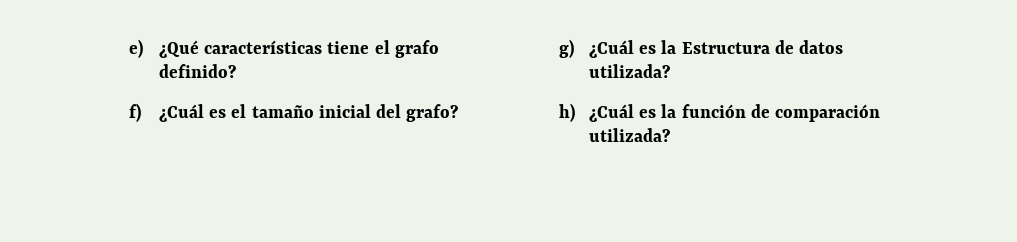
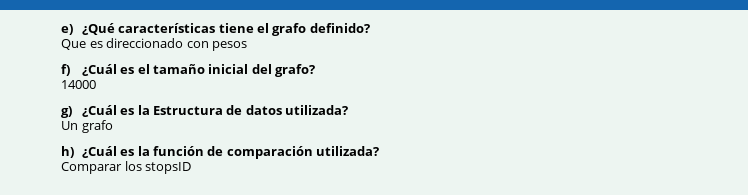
+ Que es direccionado con pesos
+ 14000
+ Un grafo
+ Comparar los stopsID

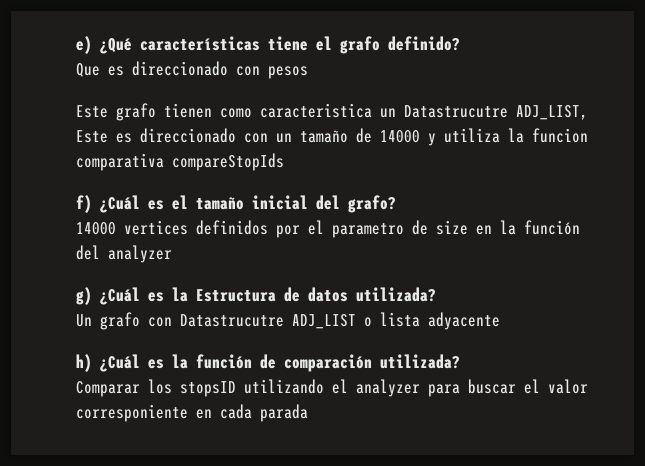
+ Este grafo tienen como caracteristica un Datastrucutre ADJ_LIST, Este es direccionado con un tamaño de 14000 y utiliza la funcion comparativa compareStopIds
- 14000
+ 14000 vertices definidos por el parametro de size en la función del analyzer
- Un grafo
+ Un grafo con Datastrucutre ADJ_LIST o lista adyacente
- Comparar los stopsID
+ Comparar los stopsID utilizando el analyzer para buscar el valor corresponiente en cada parada

